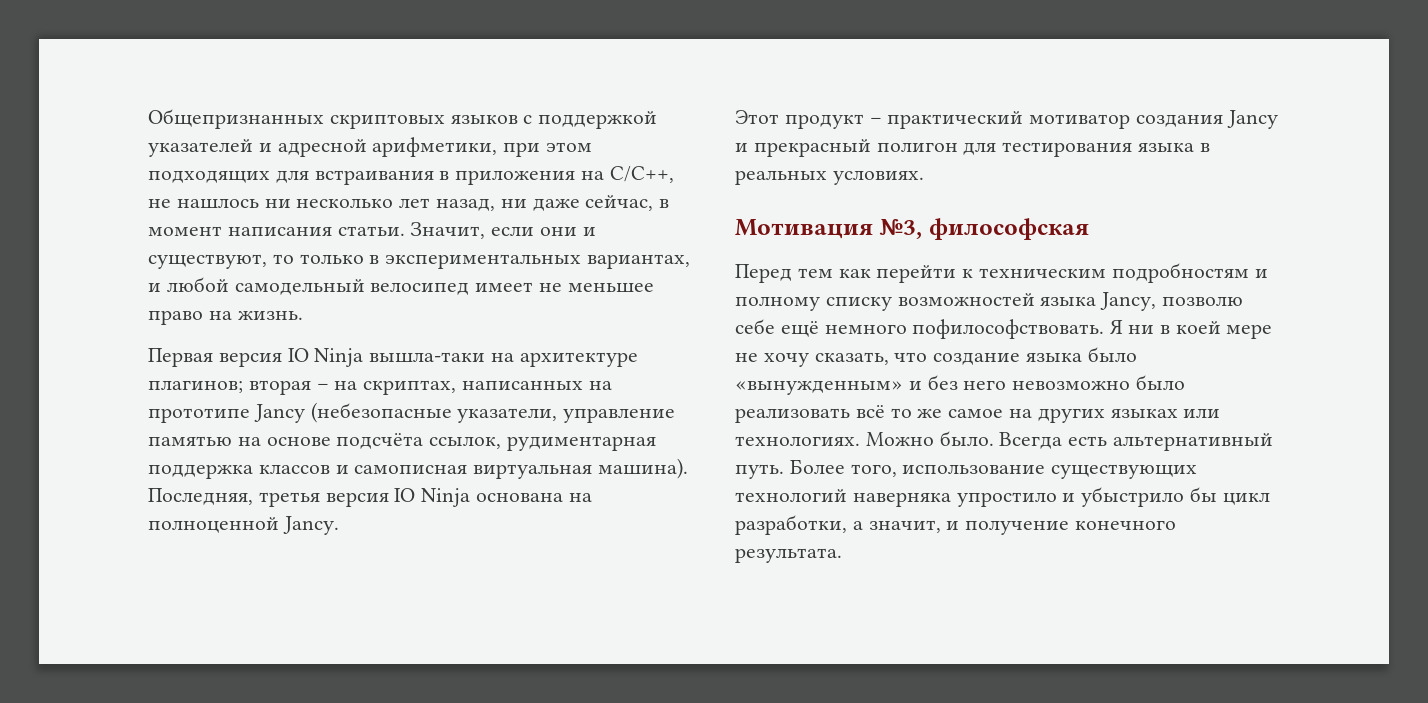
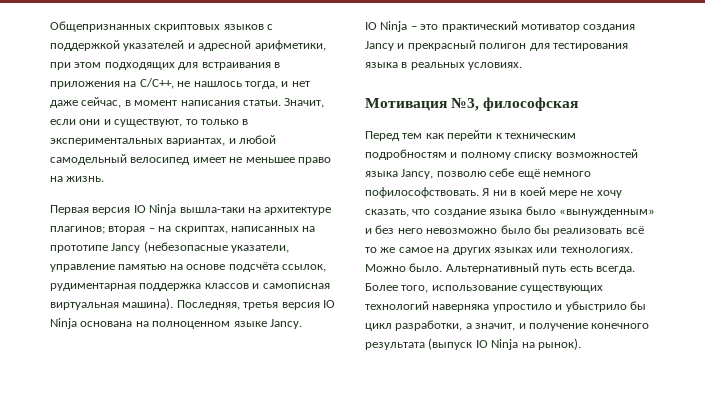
- Общепризнанных скриптовых языков с поддержкой указателей и адресной арифметики, при этом подходящих для встраивания в приложения на C/C++, не нашлось ни несколько лет назад, ни даже сейчас, в момент написания статьи.
+ Общепризнанных скриптовых языков с поддержкой указателей и адресной арифметики, при этом подходящих для встраивания в приложения на C/C++, не нашлось тогда, и нет даже сейчас, в момент написания статьи.
- Последняя, третья версия IO Ninja основана на полноценной Jancy.
+ Последняя, третья версия IO Ninja основана на полноценном языке Jancy.
- Этот продукт – практический мотиватор создания Jancy и прекрасный полигон для тестирования языка в реальных условиях.
+ IO Ninja – это практический мотиватор создания Jancy и прекрасный полигон для тестирования языка в реальных условиях.
- Я ни в коей мере не хочу сказать, что создание языка было «вынужденным» и без него невозможно было реализовать всё то же самое на других языках или технологиях.
+ Я ни в коей мере не хочу сказать, что создание языка было «вынужденным» и без него невозможно было бы реализовать всё то же самое на других языках или технологиях.
- Всегда есть альтернативный путь.
+ Альтернативный путь есть всегда.
- Более того, использование существующих технологий наверняка упростило и убыстрило бы цикл разработки, а значит, и получение конечного результата.
+ Более того, использование существующих технологий наверняка упростило и убыстрило бы цикл разработки, а значит, и получение конечного результата (выпуск IO Ninja на рынок).

